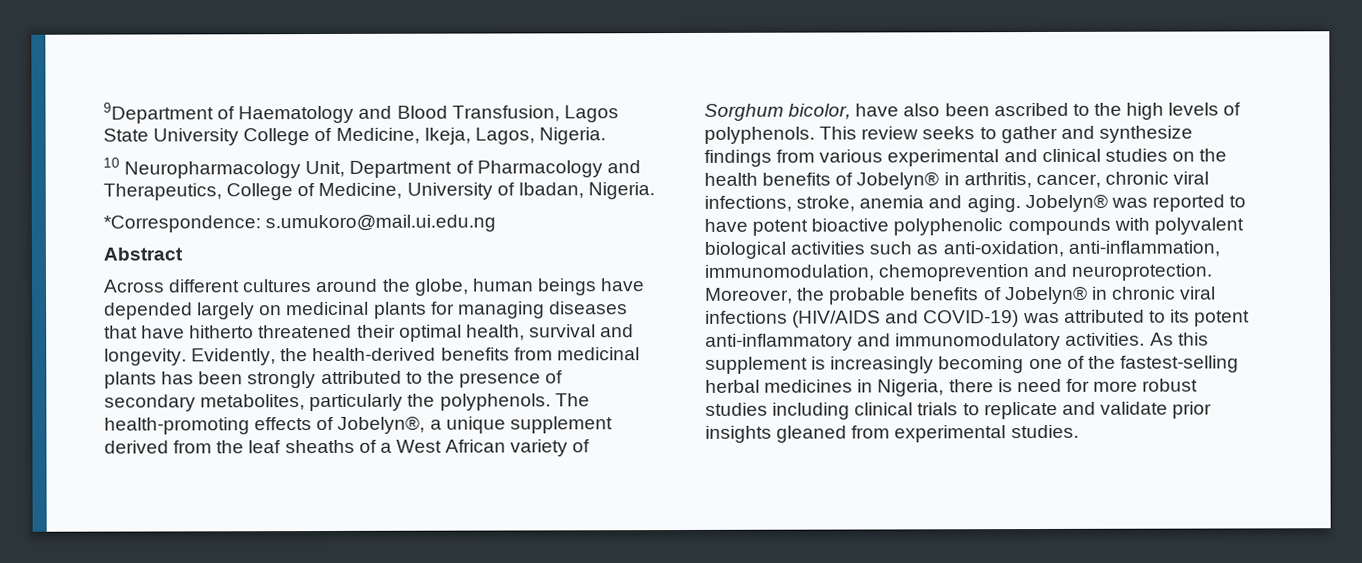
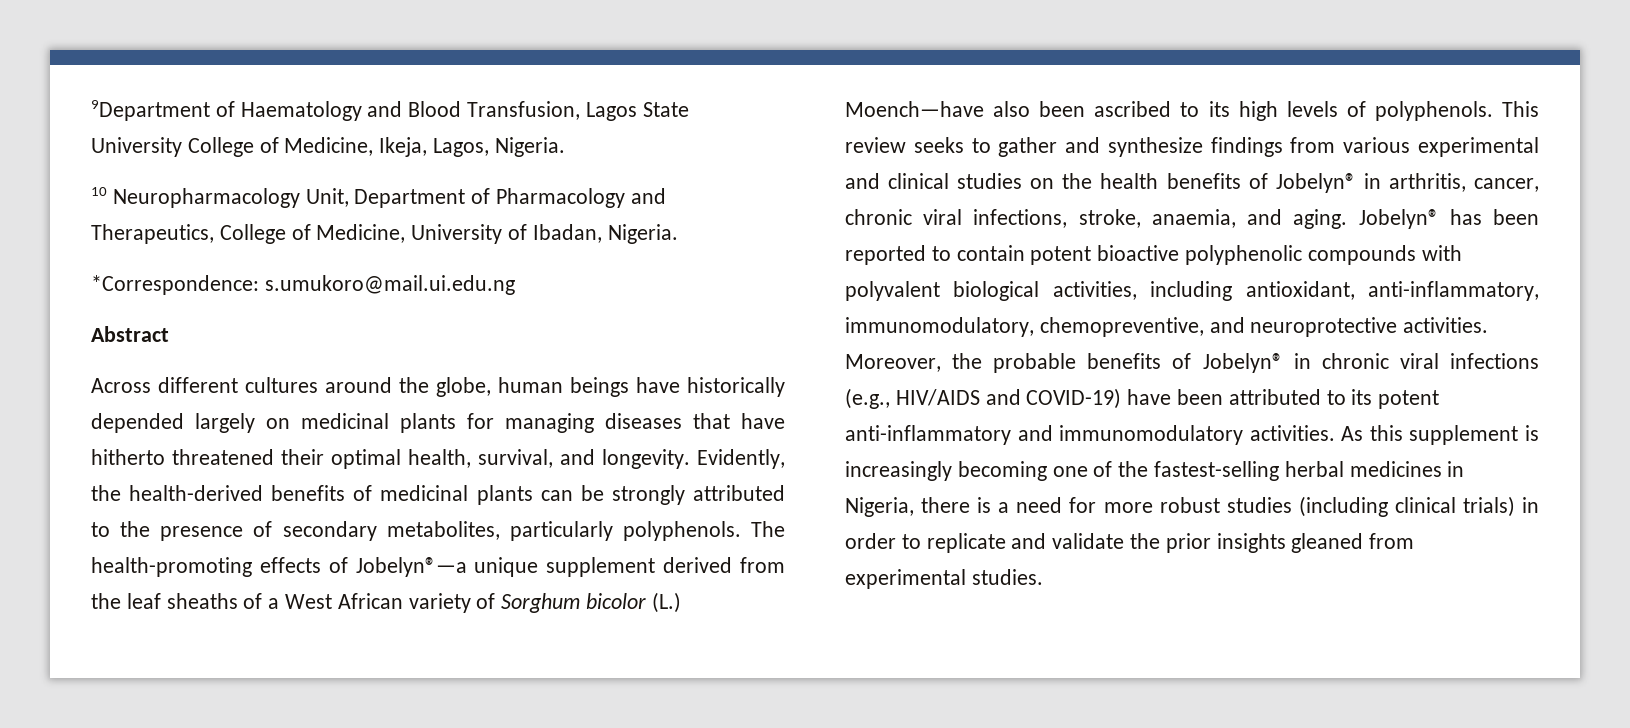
- Across different cultures around the globe, human beings have depended largely on medicinal plants for managing diseases that have hitherto threatened their optimal health, survival and longevity.
+ Across different cultures around the globe, human beings have historically depended largely on medicinal plants for managing diseases that have hitherto threatened their optimal health, survival, and longevity.
- Evidently, the health-derived benefits from medicinal plants has been strongly attributed to the presence of secondary metabolites, particularly the polyphenols.
+ Evidently, the health-derived benefits of medicinal plants can be strongly attributed to the presence of secondary metabolites, particularly polyphenols.
- The health-promoting effects of Jobelyn®, a unique supplement derived from the leaf sheaths of a West African variety of Sorghum bicolor, have also been ascribed to the high levels of polyphenols.
+ The health-promoting effects of Jobelyn®—a unique supplement derived from the leaf sheaths of a West African variety of Sorghum bicolor (L.) Moench—have also been ascribed to its high levels of polyphenols.
- This review seeks to gather and synthesize findings from various experimental and clinical studies on the health benefits of Jobelyn® in arthritis, cancer, chronic viral infections, stroke, anemia and aging.
+ This review seeks to gather and synthesize findings from various experimental and clinical studies on the health benefits of Jobelyn® in arthritis, cancer, chronic viral infections, stroke, anaemia, and aging.
- Jobelyn® was reported to have potent bioactive polyphenolic compounds with polyvalent biological activities such as anti-oxidation, anti-inflammation, immunomodulation, chemoprevention and neuroprotection.
+ Jobelyn® has been reported to contain potent bioactive polyphenolic compounds with polyvalent biological activities, including antioxidant, anti-inflammatory, immunomodulatory, chemopreventive, and neuroprotective activities.
- Moreover, the probable benefits of Jobelyn® in chronic viral infections (HIV/AIDS and COVID-19) was attributed to its potent anti-inflammatory and immunomodulatory activities.
+ Moreover, the probable benefits of Jobelyn® in chronic viral infections (e.g., HIV/AIDS and COVID-19) have been attributed to its potent anti-inflammatory and immunomodulatory activities.
- As this supplement is increasingly becoming one of the fastest-selling herbal medicines in Nigeria, there is need for more robust studies including clinical trials to replicate and validate prior insights gleaned from experimental studies.
+ As this supplement is increasingly becoming one of the fastest-selling herbal medicines in Nigeria, there is a need for more robust studies (including clinical trials) in order to replicate and validate the prior insights gleaned from experimental studies.

